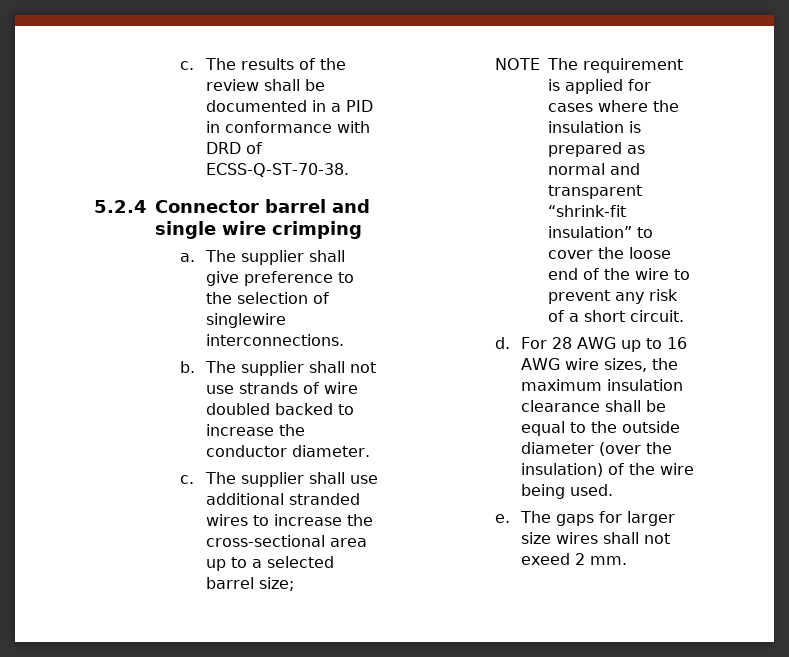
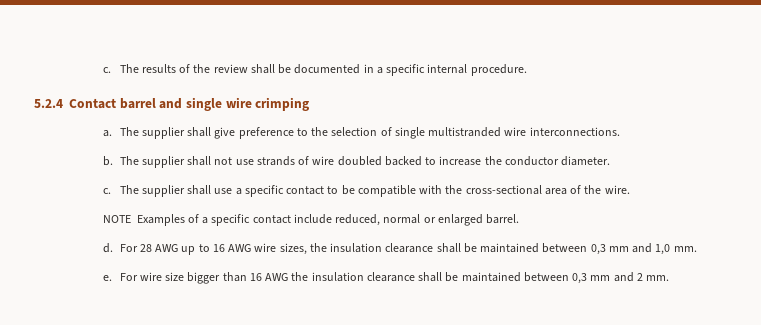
- The results of the review shall be documented in a PID in conformance with DRD of ECSS-Q-ST-70-38.
+ The results of the review shall be documented in a specific internal procedure.
- 5.2.4 Connector barrel and single wire crimping
+ 5.2.4 Contact barrel and single wire crimping
- The supplier shall give preference to the selection of singlewire interconnections.
+ The supplier shall give preference to the selection of single multistranded wire interconnections.
- The supplier shall use additional stranded wires to increase the cross-sectional area up to a selected barrel size;
- NOTE The requirement is applied for cases where the insulation is prepared as normal and transparent “shrink-fit insulation” to cover the loose end of the wire to prevent any risk of a short circuit.
+ The supplier shall use a specific contact to be compatible with the cross-sectional area of the wire.
+ NOTE Examples of a specific contact include reduced, normal or enlarged barrel.
- For 28 AWG up to 16 AWG wire sizes, the maximum insulation clearance shall be equal to the outside diameter (over the insulation) of the wire being used.
- e. The gaps for larger size wires shall not exeed 2 mm.
+ For 28 AWG up to 16 AWG wire sizes, the insulation clearance shall be maintained between 0,3 mm and 1,0 mm.
+ e. For wire size bigger than 16 AWG the insulation clearance shall be maintained between 0,3 mm and 2 mm.

